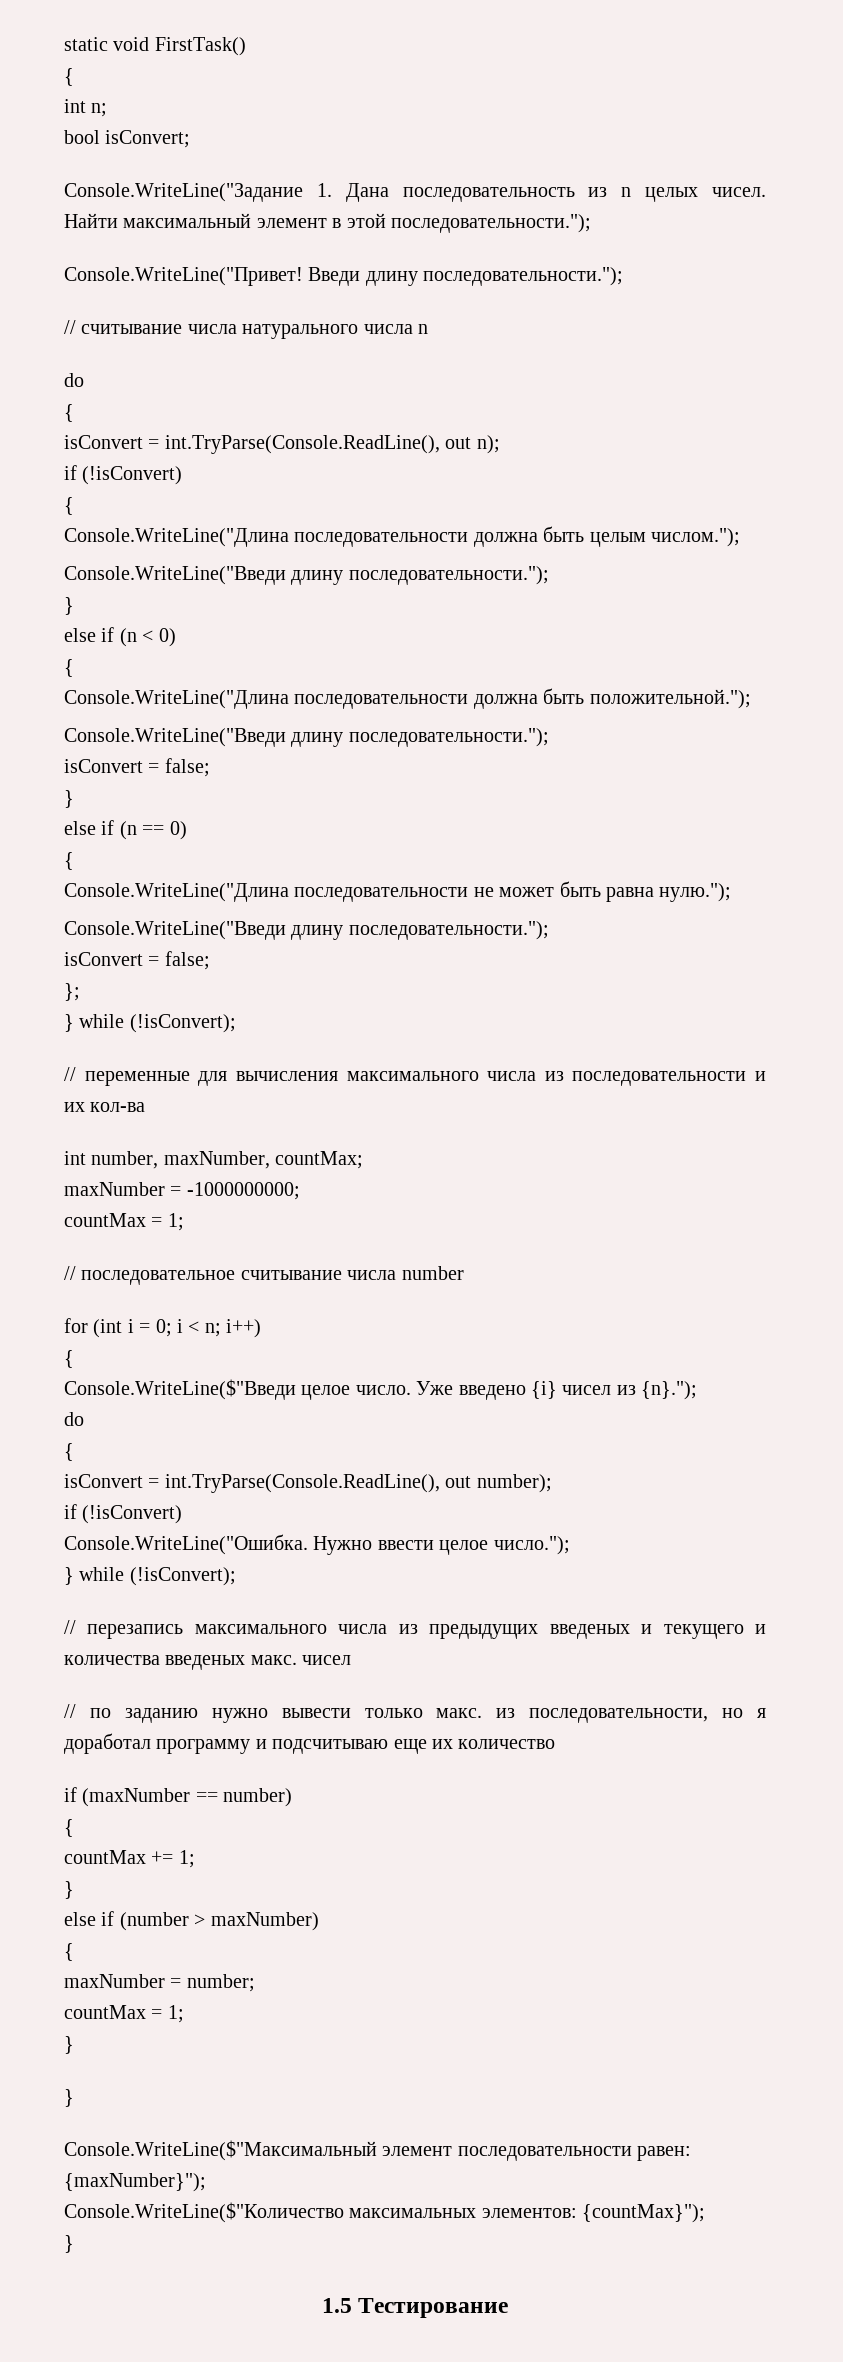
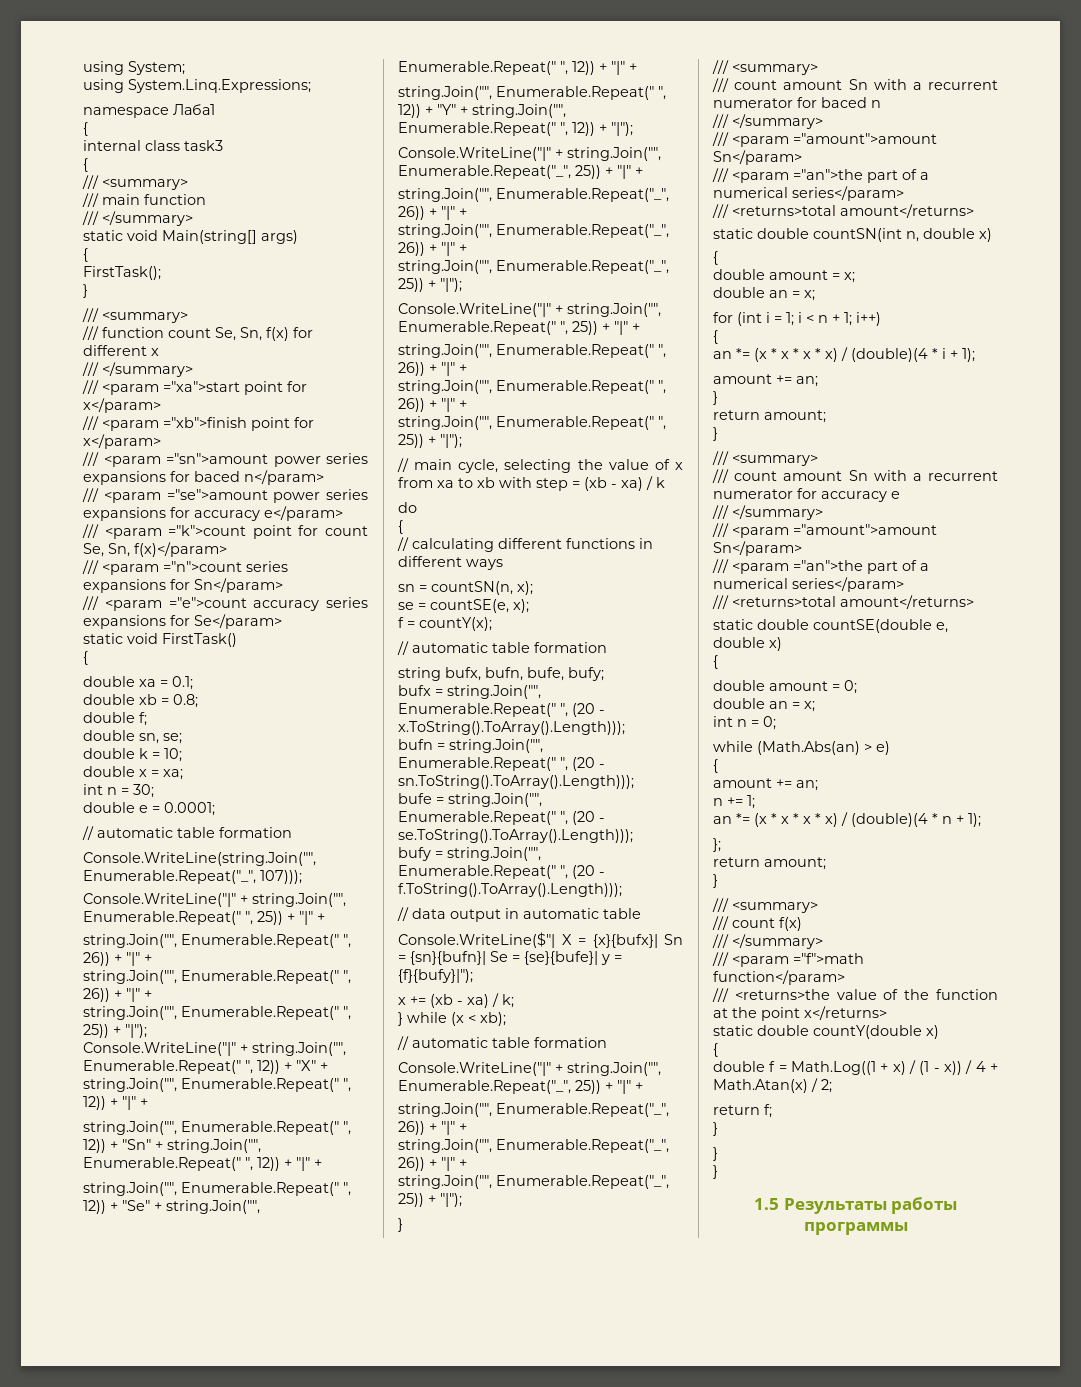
+ using System;
+ using System.Linq.Expressions;
+ namespace Лаба1
+ {
+ internal class task3
+ {
+ /// <summary>
+ /// main function
+ /// </summary>
+ static void Main(string[] args)
+ {
+ FirstTask();
+ }
+ /// <summary>
+ /// function count Se, Sn, f(x) for different x
+ /// </summary>
+ /// <param ="xa">start point for x</param>
+ /// <param ="xb">finish point for x</param>
+ /// <param ="sn">amount power series expansions for baced n</param>
+ /// <param ="se">amount power series expansions for accuracy e</param>
+ /// <param ="k">count point for count Se, Sn, f(x)</param>
+ /// <param ="n">count series expansions for Sn</param>
+ /// <param ="e">count accuracy series expansions for Se</param>
  static void FirstTask()
  {
- int n;
- bool isConvert;
- Console.WriteLine("Задание 1. Дана последовательность из n целых чисел. Найти максимальный элемент в этой последовательности.");
- Console.WriteLine("Привет! Введи длину последовательности.");
- // считывание числа натурального числа n
+ double xa = 0.1;
+ double xb = 0.8;
+ double f;
+ double sn, se;
+ double k = 10;
+ double x = xa;
+ int n = 30;
+ double e = 0.0001;
+ // automatic table formation
+ Console.WriteLine(string.Join("", Enumerable.Repeat("_", 107)));
+ Console.WriteLine("|" + string.Join("", Enumerable.Repeat(" ", 25)) + "|" +
+ string.Join("", Enumerable.Repeat(" ", 26)) + "|" +
+ string.Join("", Enumerable.Repeat(" ", 26)) + "|" +
+ string.Join("", Enumerable.Repeat(" ", 25)) + "|");
+ Console.WriteLine("|" + string.Join("", Enumerable.Repeat(" ", 12)) + "X" + string.Join("", Enumerable.Repeat(" ", 12)) + "|" +
+ string.Join("", Enumerable.Repeat(" ", 12)) + "Sn" + string.Join("", Enumerable.Repeat(" ", 12)) + "|" +
+ string.Join("", Enumerable.Repeat(" ", 12)) + "Se" + string.Join("", Enumerable.Repeat(" ", 12)) + "|" +
+ string.Join("", Enumerable.Repeat(" ", 12)) + "Y" + string.Join("", Enumerable.Repeat(" ", 12)) + "|");
+ Console.WriteLine("|" + string.Join("", Enumerable.Repeat("_", 25)) + "|" +
+ string.Join("", Enumerable.Repeat("_", 26)) + "|" +
+ string.Join("", Enumerable.Repeat("_", 26)) + "|" +
+ string.Join("", Enumerable.Repeat("_", 25)) + "|");
+ Console.WriteLine("|" + string.Join("", Enumerable.Repeat(" ", 25)) + "|" +
+ string.Join("", Enumerable.Repeat(" ", 26)) + "|" +
+ string.Join("", Enumerable.Repeat(" ", 26)) + "|" +
+ string.Join("", Enumerable.Repeat(" ", 25)) + "|");
+ // main cycle, selecting the value of x from xa to xb with step = (xb - xa) / k
  do
  {
- isConvert = int.TryParse(Console.ReadLine(), out n);
- if (!isConvert)
+ // calculating different functions in different ways
+ sn = countSN(n, x);
+ se = countSE(e, x);
+ f = countY(x);
+ // automatic table formation
+ string bufx, bufn, bufe, bufy;
+ bufx = string.Join("", Enumerable.Repeat(" ", (20 - x.ToString().ToArray().Length)));
+ bufn = string.Join("", Enumerable.Repeat(" ", (20 - sn.ToString().ToArray().Length)));
+ bufe = string.Join("", Enumerable.Repeat(" ", (20 - se.ToString().ToArray().Length)));
+ bufy = string.Join("", Enumerable.Repeat(" ", (20 - f.ToString().ToArray().Length)));
+ // data output in automatic table
+ Console.WriteLine($"| X = {x}{bufx}| Sn = {sn}{bufn}| Se = {se}{bufe}| y = {f}{bufy}|");
+ x += (xb - xa) / k;
+ } while (x < xb);
+ // automatic table formation
+ Console.WriteLine("|" + string.Join("", Enumerable.Repeat("_", 25)) + "|" +
+ string.Join("", Enumerable.Repeat("_", 26)) + "|" +
+ string.Join("", Enumerable.Repeat("_", 26)) + "|" +
+ string.Join("", Enumerable.Repeat("_", 25)) + "|");
+ }
+ /// <summary>
+ /// count amount Sn with a recurrent numerator for baced n
+ /// </summary>
+ /// <param ="amount">amount Sn</param>
+ /// <param ="an">the part of a numerical series</param>
+ /// <returns>total amount</returns>
+ static double countSN(int n, double x)
  {
- Console.WriteLine("Длина последовательности должна быть целым числом.");
- Console.WriteLine("Введи длину последовательности.");
- }
- else if (n < 0)
- {
- Console.WriteLine("Длина последовательности должна быть положительной.");
- Console.WriteLine("Введи длину последовательности.");
- isConvert = false;
- }
- else if (n == 0)
- {
- Console.WriteLine("Длина последовательности не может быть равна нулю.");
- Console.WriteLine("Введи длину последовательности.");
- isConvert = false;
- };
- } while (!isConvert);
- // переменные для вычисления максимального числа из последовательности и их кол-ва
- int number, maxNumber, countMax;
- maxNumber = -1000000000;
- countMax = 1;
- // последовательное считывание числа number
+ double amount = x;
+ double an = x;
- for (int i = 0; i < n; i++)
+ for (int i = 1; i < n + 1; i++)
- Console.WriteLine($"Введи целое число. Уже введено {i} чисел из {n}.");
- do
+ an *= (x * x * x * x) / (double)(4 * i + 1);
+ amount += an;
+ }
+ return amount;
+ }
+ /// <summary>
+ /// count amount Sn with a recurrent numerator for accuracy e
+ /// </summary>
+ /// <param ="amount">amount Sn</param>
+ /// <param ="an">the part of a numerical series</param>
+ /// <returns>total amount</returns>
+ static double countSE(double e, double x)
  {
- isConvert = int.TryParse(Console.ReadLine(), out number);
- if (!isConvert)
- Console.WriteLine("Ошибка. Нужно ввести целое число.");
- } while (!isConvert);
- // перезапись максимального числа из предыдущих введеных и текущего и количества введеных макс. чисел
- // по заданию нужно вывести только макс. из последовательности, но я доработал программу и подсчитываю еще их количество
- if (maxNumber == number)
+ double amount = 0;
+ double an = x;
+ int n = 0;
+ while (Math.Abs(an) > e)
  {
- countMax += 1;
+ amount += an;
+ n += 1;
+ an *= (x * x * x * x) / (double)(4 * n + 1);
+ };
+ return amount;
  }
- else if (number > maxNumber)
+ /// <summary>
+ /// count f(x)
+ /// </summary>
+ /// <param ="f">math function</param>
+ /// <returns>the value of the function at the point x</returns>
+ static double countY(double x)
  {
- maxNumber = number;
- countMax = 1;
+ double f = Math.Log((1 + x) / (1 - x)) / 4 + Math.Atan(x) / 2;
+ return f;
  }
  }
- Console.WriteLine($"Максимальный элемент последовательности равен: {maxNumber}");
- Console.WriteLine($"Количество максимальных элементов: {countMax}");
- 1.5 Тестирование
+ 1.5 Результаты работы программы

